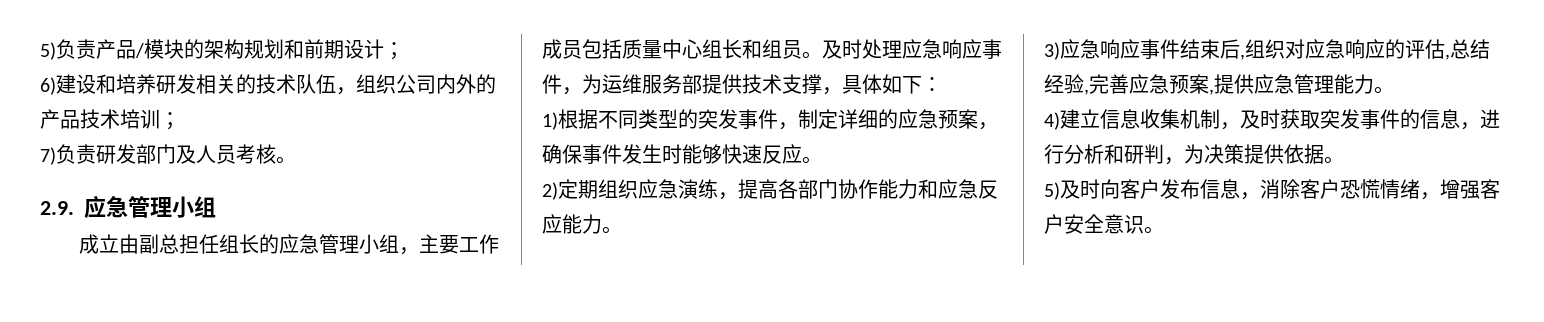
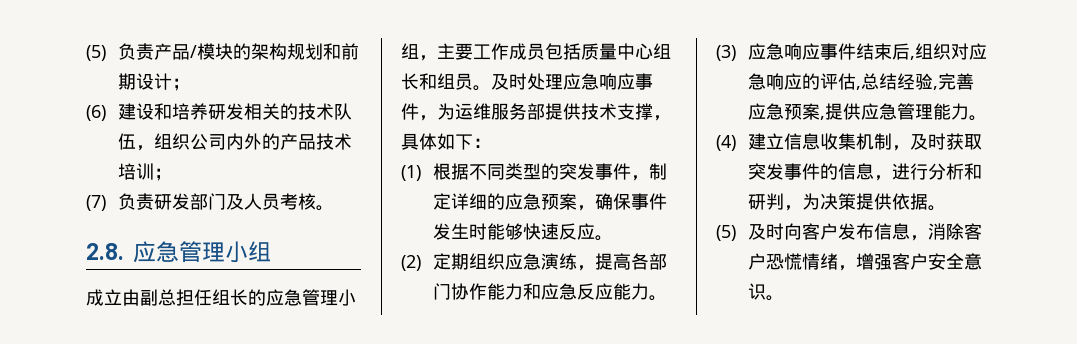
- 5)负责产品/模块的架构规划和前期设计；
+ (5)负责产品/模块的架构规划和前期设计；
- 6)建设和培养研发相关的技术队伍，组织公司内外的产品技术培训；
+ (6)建设和培养研发相关的技术队伍，组织公司内外的产品技术培训；
- 7)负责研发部门及人员考核。
+ (7)负责研发部门及人员考核。
- 2.9.应急管理小组
+ 2.8.应急管理小组
- 1)根据不同类型的突发事件，制定详细的应急预案，确保事件发生时能够快速反应。
+ (1)根据不同类型的突发事件，制定详细的应急预案，确保事件发生时能够快速反应。
- 2)定期组织应急演练，提高各部门协作能力和应急反应能力。
+ (2)定期组织应急演练，提高各部门协作能力和应急反应能力。
- 3)应急响应事件结束后,组织对应急响应的评估,总结经验,完善应急预案,提供应急管理能力。
+ (3)应急响应事件结束后,组织对应急响应的评估,总结经验,完善应急预案,提供应急管理能力。
- 4)建立信息收集机制，及时获取突发事件的信息，进行分析和研判，为决策提供依据。
+ (4)建立信息收集机制，及时获取突发事件的信息，进行分析和研判，为决策提供依据。
- 5)及时向客户发布信息，消除客户恐慌情绪，增强客户安全意识。
+ (5)及时向客户发布信息，消除客户恐慌情绪，增强客户安全意识。

